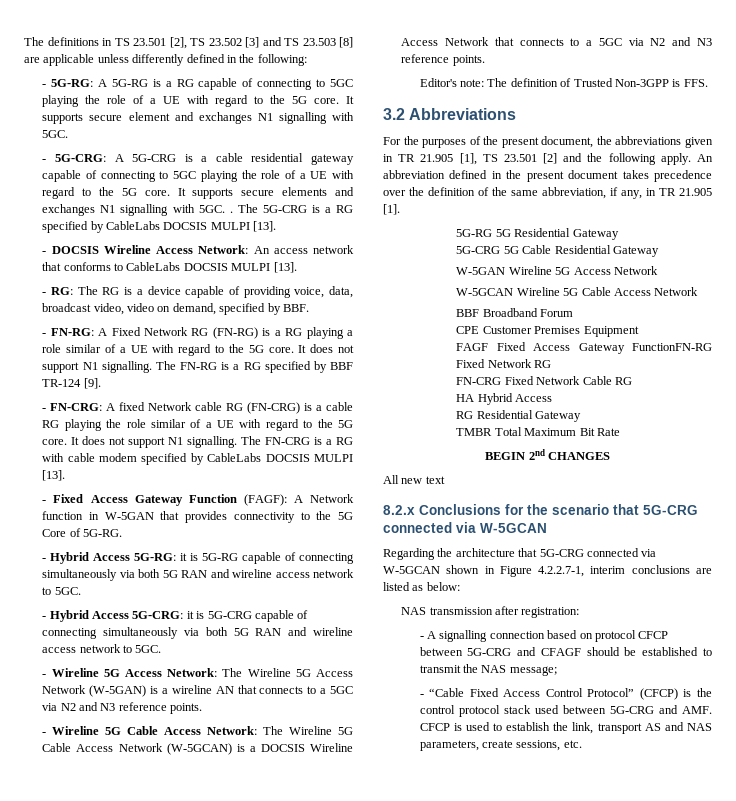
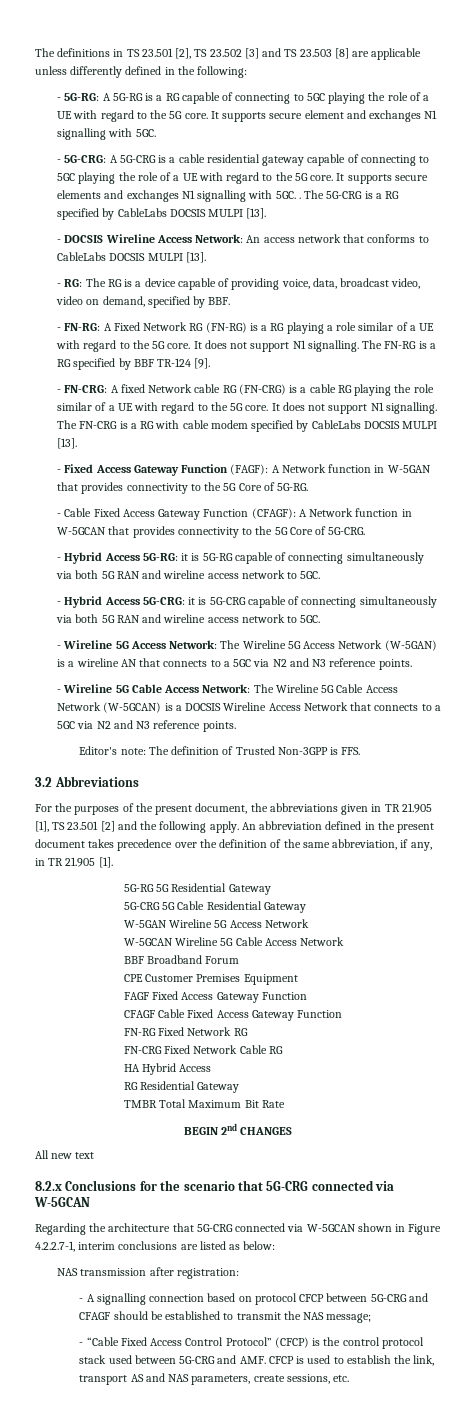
+ - Cable Fixed Access Gateway Function (CFAGF): A Network function in W-5GCAN that provides connectivity to the 5G Core of 5G-CRG.
- FAGF Fixed Access Gateway FunctionFN-RG Fixed Network RG
+ FAGF Fixed Access Gateway Function
+ CFAGF Cable Fixed Access Gateway Function
+ FN-RG Fixed Network RG

